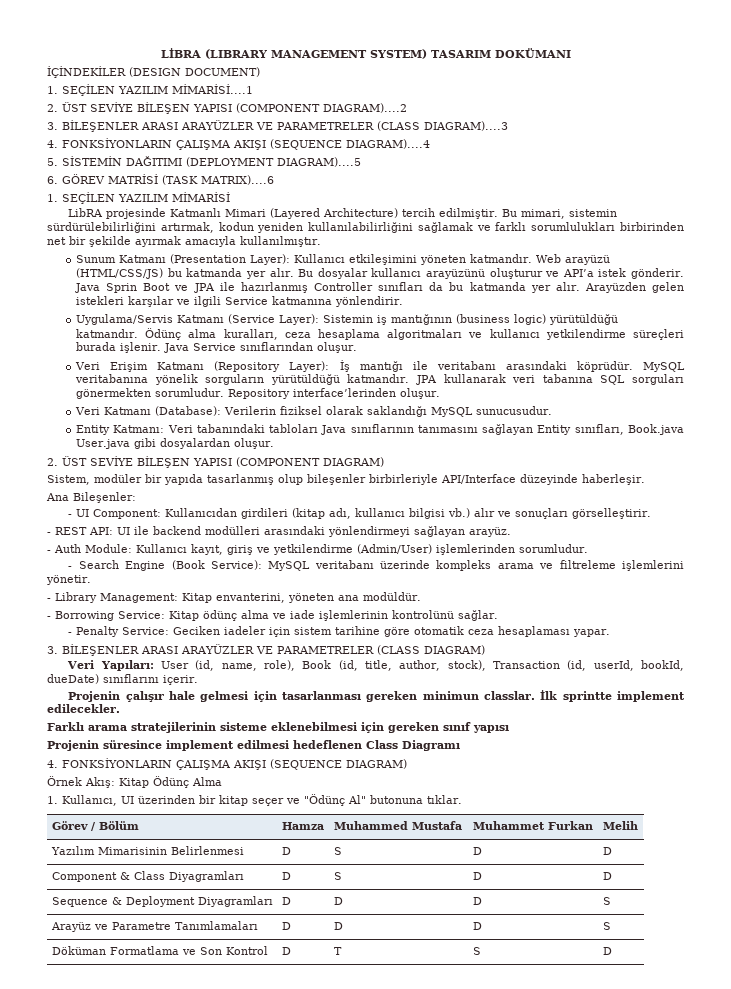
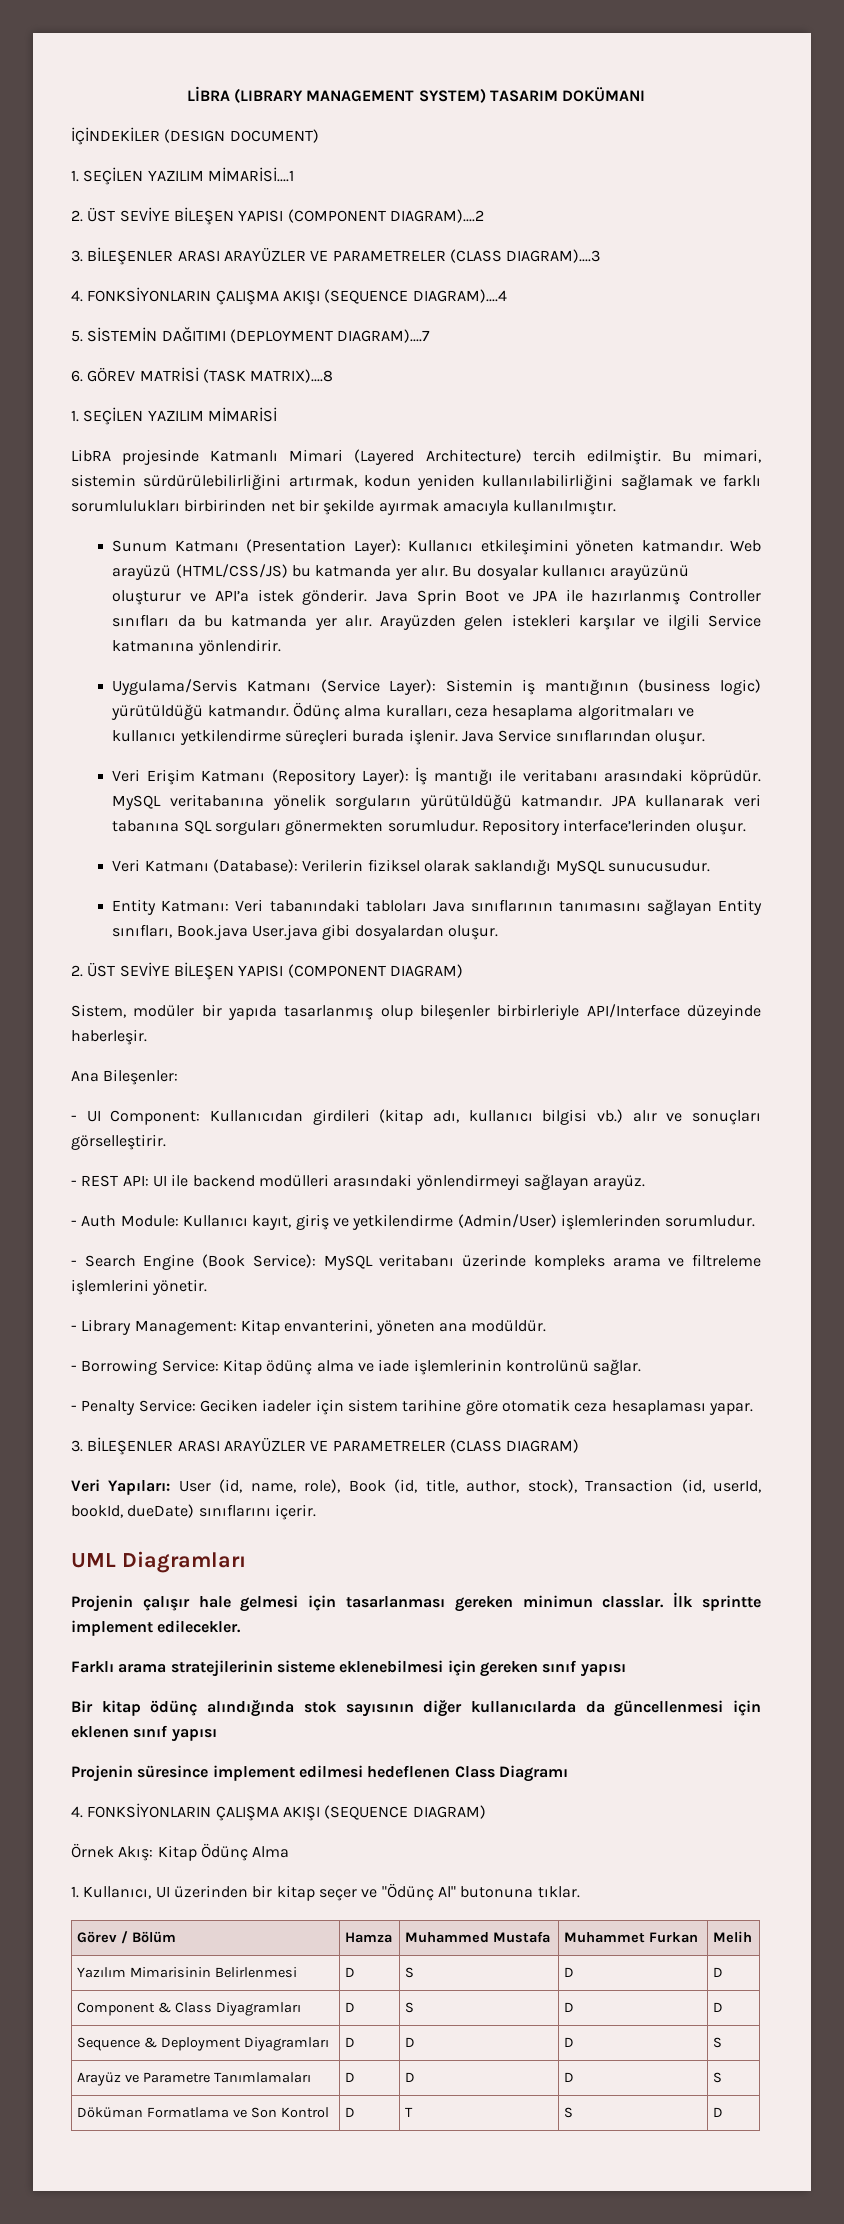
- 5. SİSTEMİN DAĞITIMI (DEPLOYMENT DIAGRAM)....5
+ 5. SİSTEMİN DAĞITIMI (DEPLOYMENT DIAGRAM)....7
- 6. GÖREV MATRİSİ (TASK MATRIX)....6
+ 6. GÖREV MATRİSİ (TASK MATRIX)....8
+ UML Diagramları
+ Bir kitap ödünç alındığında stok sayısının diğer kullanıcılarda da güncellenmesi için eklenen sınıf yapısı

